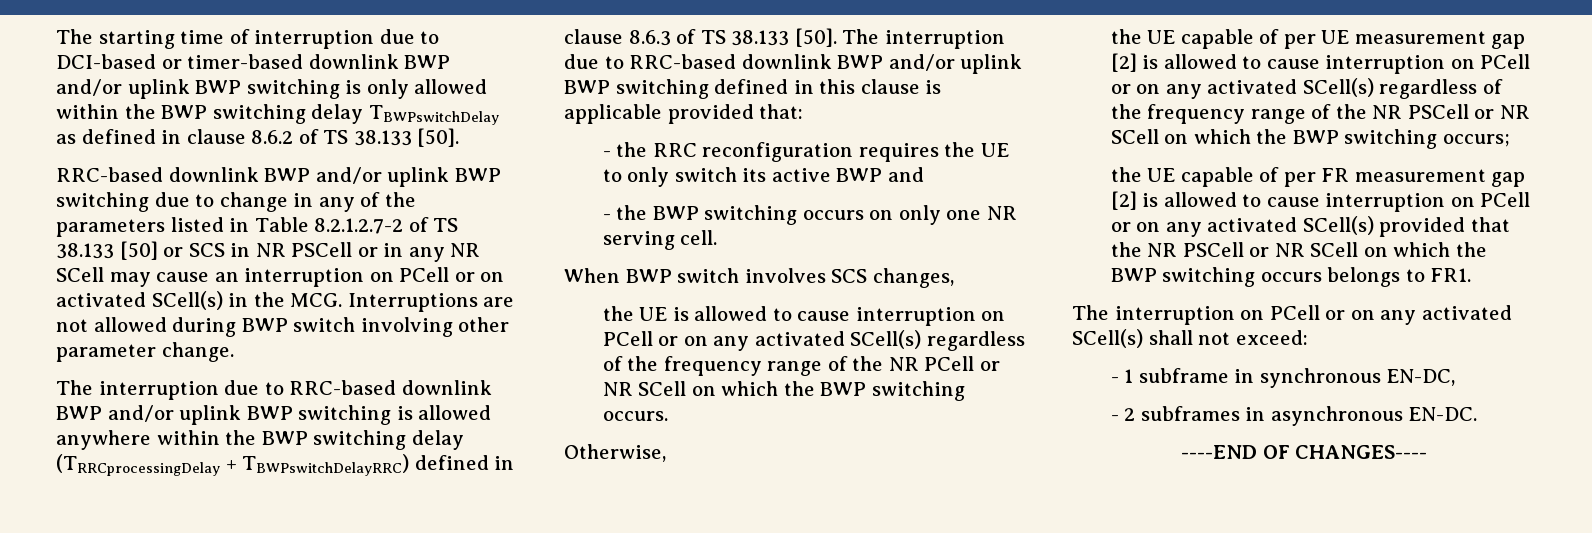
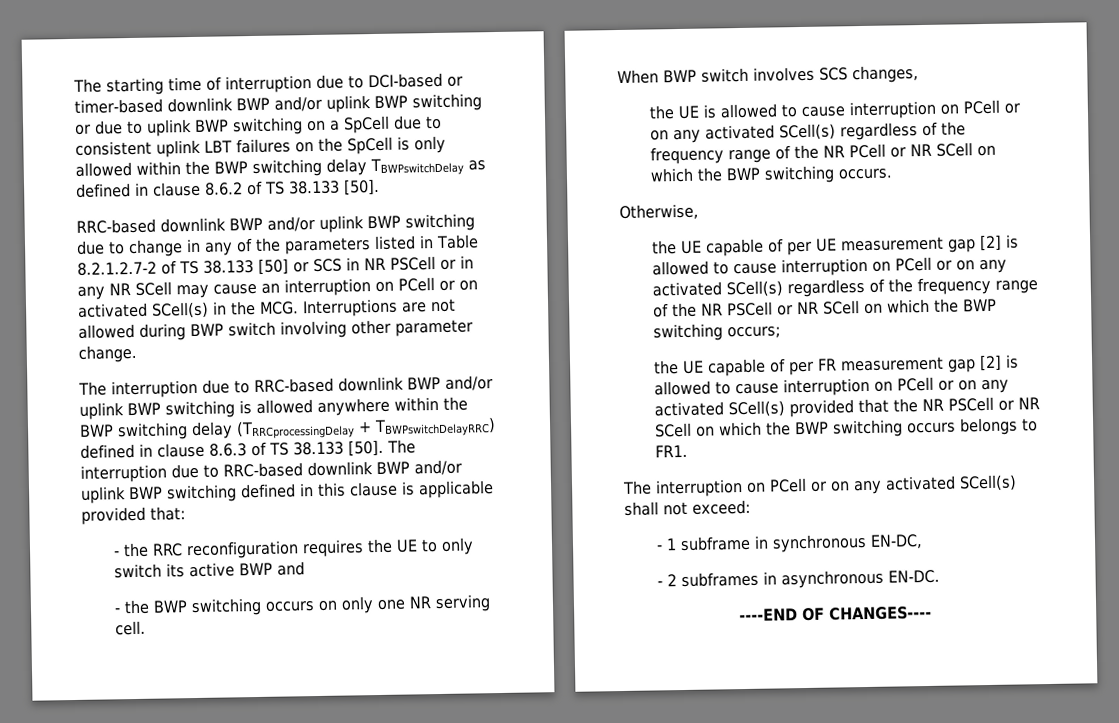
- The starting time of interruption due to DCI-based or timer-based downlink BWP and/or uplink BWP switching is only allowed within the BWP switching delay TBWPswitchDelay as defined in clause 8.6.2 of TS 38.133 [50].
+ The starting time of interruption due to DCI-based or timer-based downlink BWP and/or uplink BWP switching or due to uplink BWP switching on a SpCell due to consistent uplink LBT failures on the SpCell is only allowed within the BWP switching delay TBWPswitchDelay as defined in clause 8.6.2 of TS 38.133 [50].

